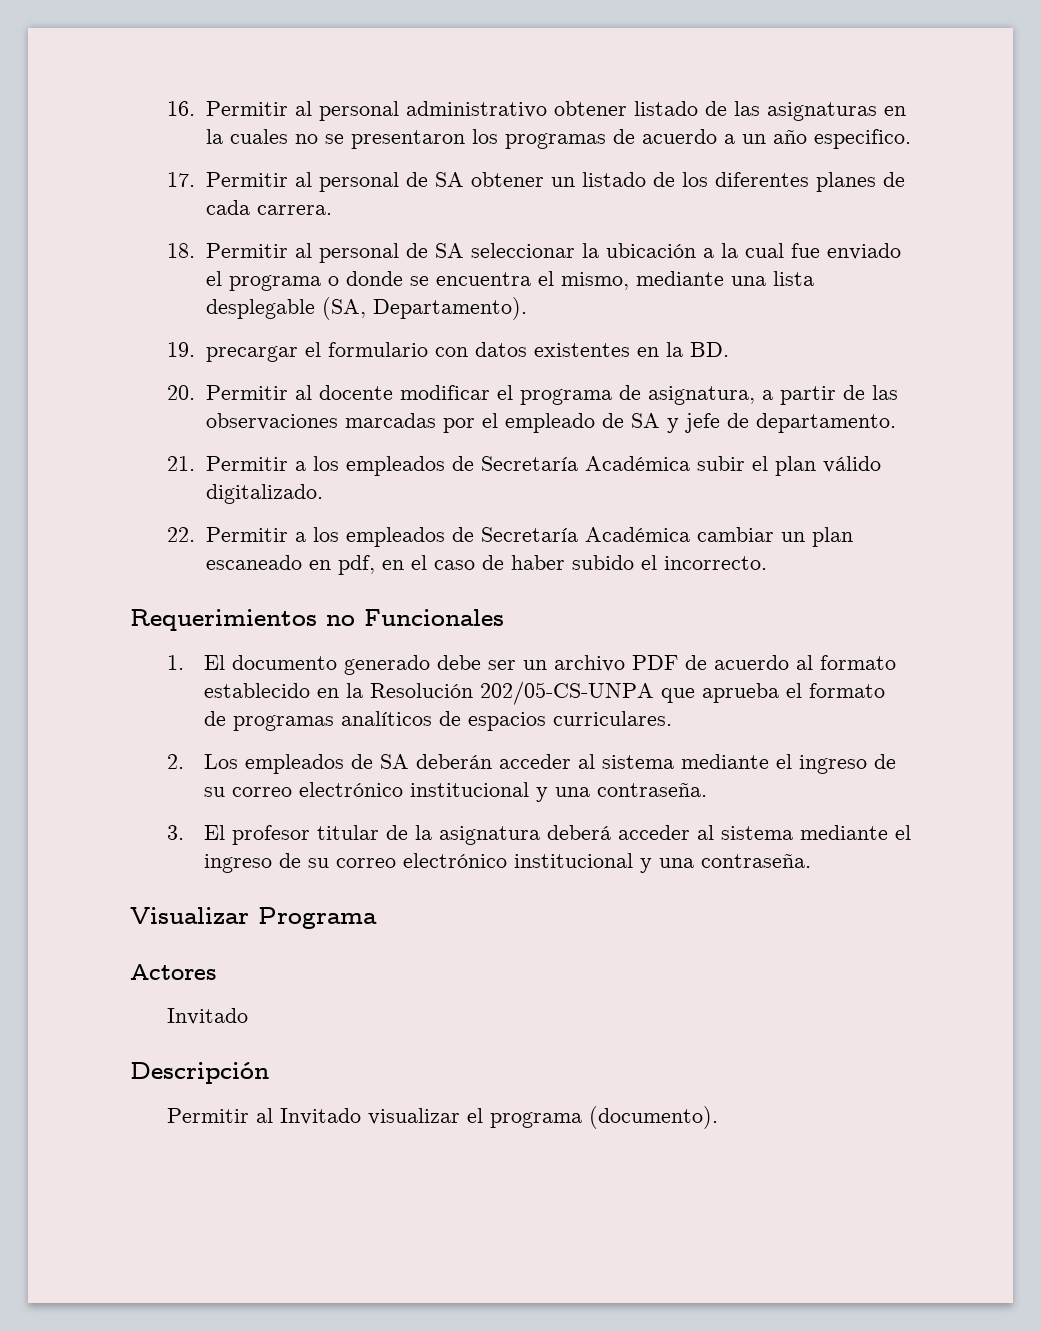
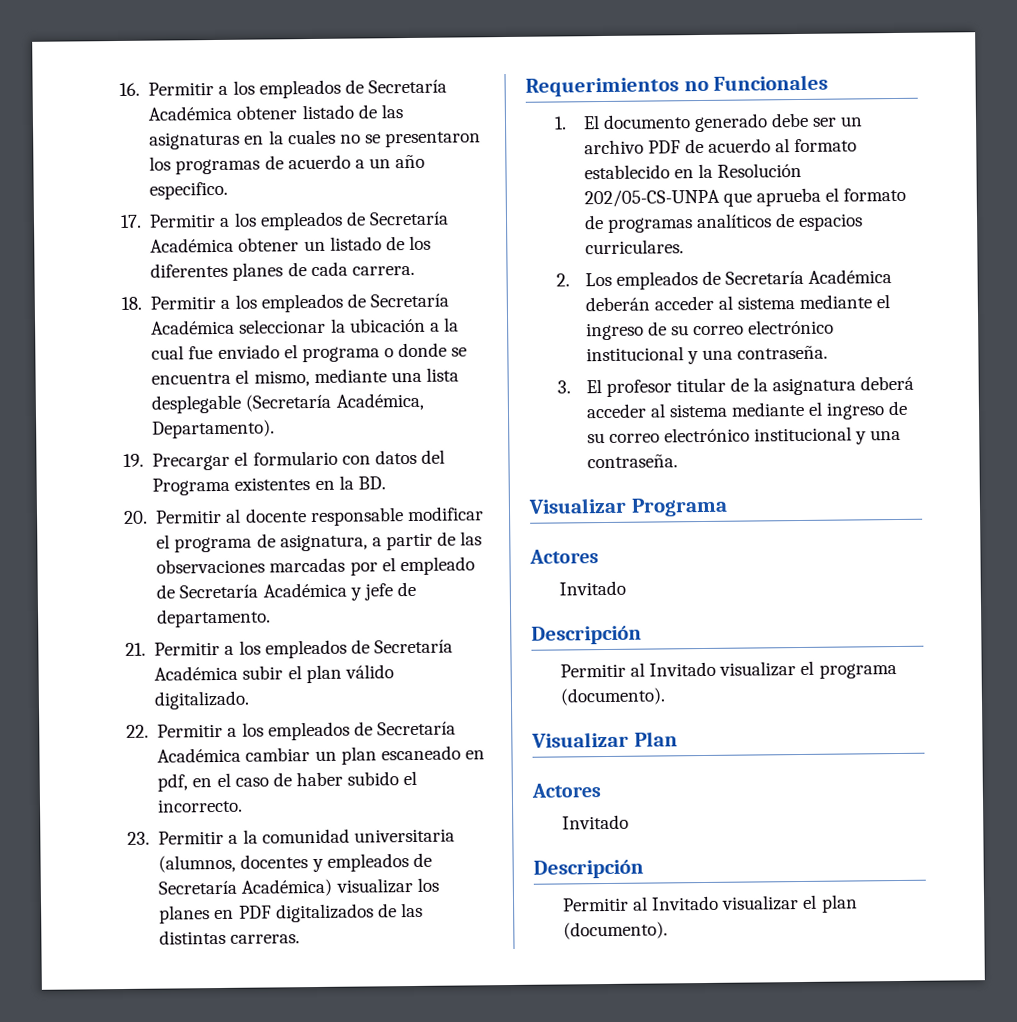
- 16. Permitir al personal administrativo obtener listado de las asignaturas en la cuales no se presentaron los programas de acuerdo a un año especifico.
+ 16. Permitir a los empleados de Secretaría Académica obtener listado de las asignaturas en la cuales no se presentaron los programas de acuerdo a un año especifico.
- 17. Permitir al personal de SA obtener un listado de los diferentes planes de cada carrera.
+ 17. Permitir a los empleados de Secretaría Académica obtener un listado de los diferentes planes de cada carrera.
- 18. Permitir al personal de SA seleccionar la ubicación a la cual fue enviado el programa o donde se encuentra el mismo, mediante una lista desplegable (SA, Departamento).
+ 18. Permitir a los empleados de Secretaría Académica seleccionar la ubicación a la cual fue enviado el programa o donde se encuentra el mismo, mediante una lista desplegable (Secretaría Académica, Departamento).
- 19. precargar el formulario con datos existentes en la BD.
+ 19. Precargar el formulario con datos del Programa existentes en la BD.
- 20. Permitir al docente modificar el programa de asignatura, a partir de las observaciones marcadas por el empleado de SA y jefe de departamento.
+ 20. Permitir al docente responsable modificar el programa de asignatura, a partir de las observaciones marcadas por el empleado de Secretaría Académica y jefe de departamento.
+ 23. Permitir a la comunidad universitaria (alumnos, docentes y empleados de Secretaría Académica) visualizar los planes en PDF digitalizados de las distintas carreras.
- 2. Los empleados de SA deberán acceder al sistema mediante el ingreso de su correo electrónico institucional y una contraseña.
+ 2. Los empleados de Secretaría Académica deberán acceder al sistema mediante el ingreso de su correo electrónico institucional y una contraseña.
+ Visualizar Plan
+ Actores
+ Invitado
+ Descripción
+ Permitir al Invitado visualizar el plan (documento).

